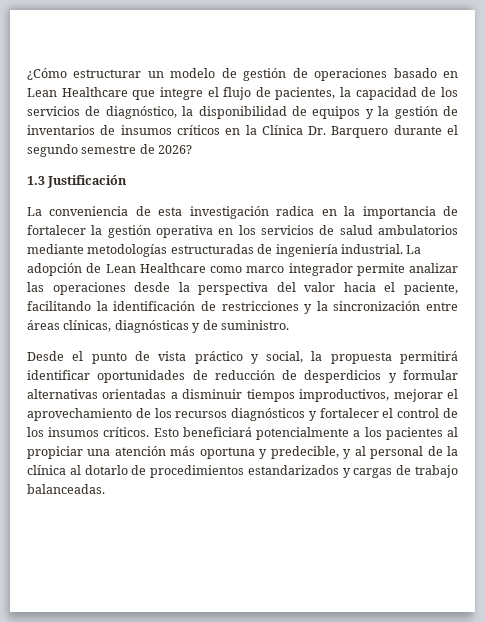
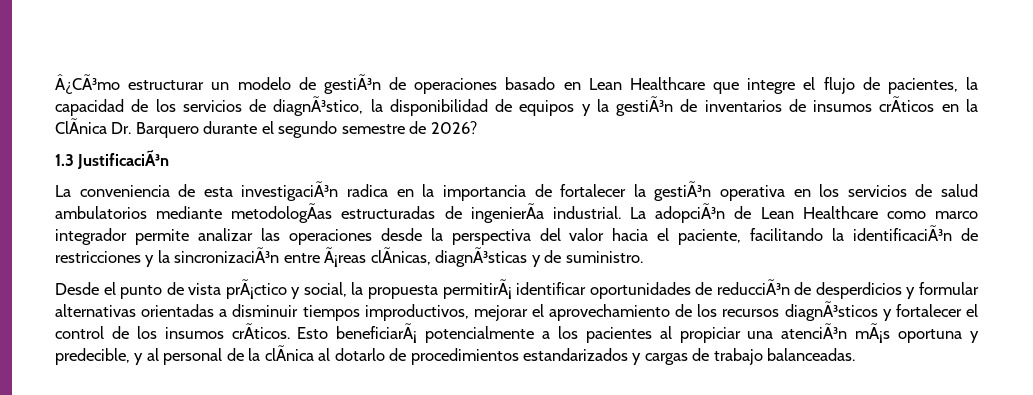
- ¿Cómo estructurar un modelo de gestión de operaciones basado en Lean Healthcare que integre el flujo de pacientes, la capacidad de los servicios de diagnóstico, la disponibilidad de equipos y la gestión de inventarios de insumos críticos en la Clínica Dr. Barquero durante el segundo semestre de 2026?
+ Â¿CÃ³mo estructurar un modelo de gestiÃ³n de operaciones basado en Lean Healthcare que integre el flujo de pacientes, la capacidad de los servicios de diagnÃ³stico, la disponibilidad de equipos y la gestiÃ³n de inventarios de insumos crÃticos en la ClÃnica Dr. Barquero durante el segundo semestre de 2026?
- 1.3 Justificación
+ 1.3 JustificaciÃ³n
- La conveniencia de esta investigación radica en la importancia de fortalecer la gestión operativa en los servicios de salud ambulatorios mediante metodologías estructuradas de ingeniería industrial.
+ La conveniencia de esta investigaciÃ³n radica en la importancia de fortalecer la gestiÃ³n operativa en los servicios de salud ambulatorios mediante metodologÃas estructuradas de ingenierÃa industrial.
- La adopción de Lean Healthcare como marco integrador permite analizar las operaciones desde la perspectiva del valor hacia el paciente, facilitando la identificación de restricciones y la sincronización entre áreas clínicas, diagnósticas y de suministro.
+ La adopciÃ³n de Lean Healthcare como marco integrador permite analizar las operaciones desde la perspectiva del valor hacia el paciente, facilitando la identificaciÃ³n de restricciones y la sincronizaciÃ³n entre Ã¡reas clÃnicas, diagnÃ³sticas y de suministro.
- Desde el punto de vista práctico y social, la propuesta permitirá identificar oportunidades de reducción de desperdicios y formular alternativas orientadas a disminuir tiempos improductivos, mejorar el aprovechamiento de los recursos diagnósticos y fortalecer el control de los insumos críticos. Esto beneficiará potencialmente a los pacientes al propiciar una atención más oportuna y predecible, y al personal de la clínica al dotarlo de procedimientos estandarizados y cargas de trabajo balanceadas.
+ Desde el punto de vista prÃ¡ctico y social, la propuesta permitirÃ¡ identificar oportunidades de reducciÃ³n de desperdicios y formular alternativas orientadas a disminuir tiempos improductivos, mejorar el aprovechamiento de los recursos diagnÃ³sticos y fortalecer el control de los insumos crÃticos. Esto beneficiarÃ¡ potencialmente a los pacientes al propiciar una atenciÃ³n mÃ¡s oportuna y predecible, y al personal de la clÃnica al dotarlo de procedimientos estandarizados y cargas de trabajo balanceadas.

